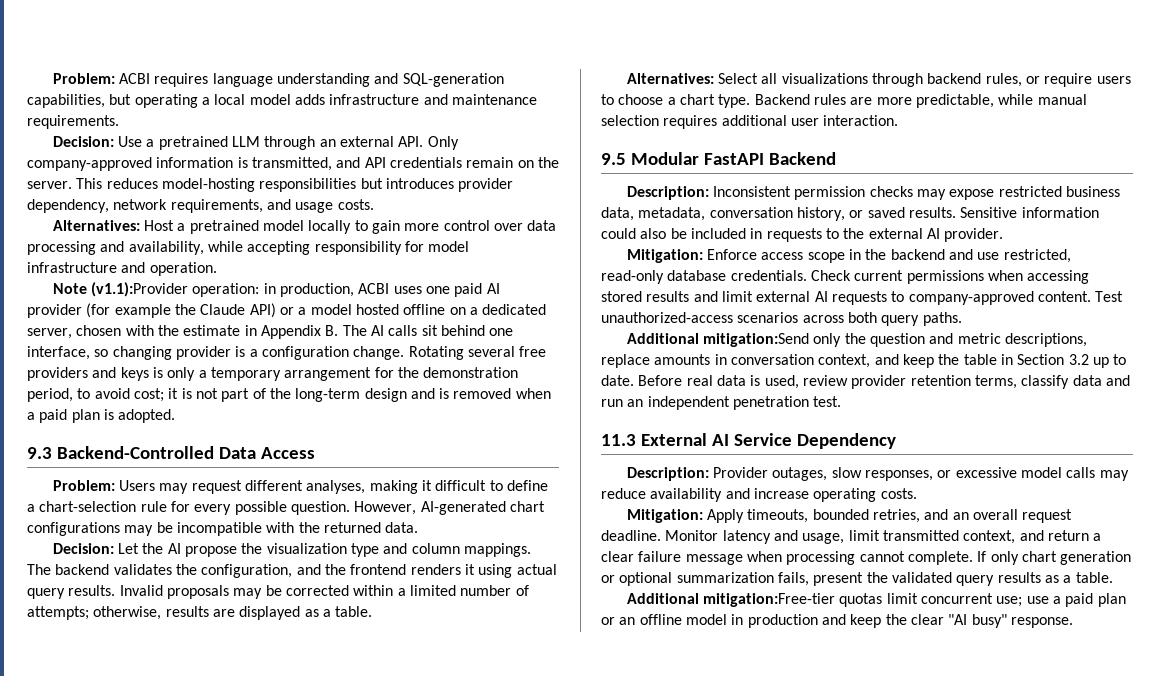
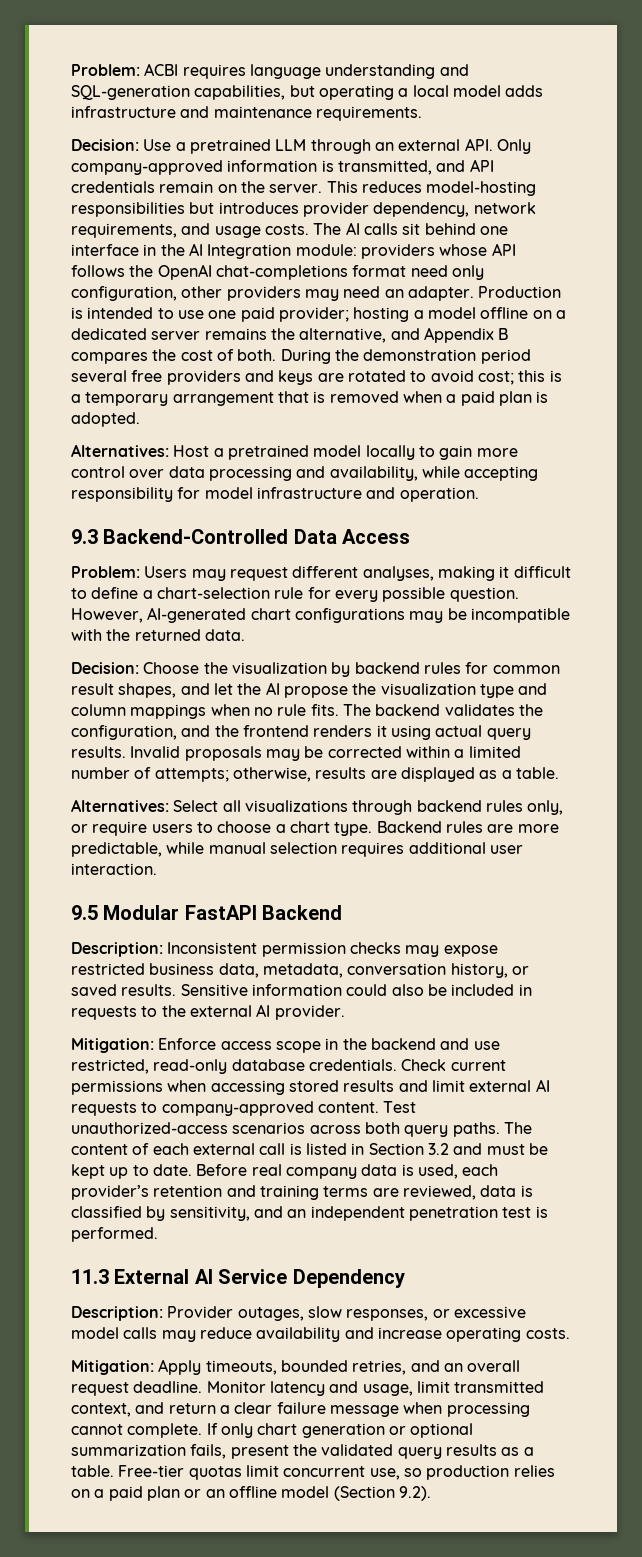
+ The AI calls sit behind one interface in the AI Integration module: providers whose API follows the OpenAI chat-completions format need only configuration, other providers may need an adapter. Production is intended to use one paid provider; hosting a model offline on a dedicated server remains the alternative, and Appendix B compares the cost of both. During the demonstration period several free providers and keys are rotated to avoid cost; this is a temporary arrangement that is removed when a paid plan is adopted.
- Note (v1.1):Provider operation: in production, ACBI uses one paid AI provider (for example the Claude API) or a model hosted offline on a dedicated server, chosen with the estimate in Appendix B. The AI calls sit behind one interface, so changing provider is a configuration change. Rotating several free providers and keys is only a temporary arrangement for the demonstration period, to avoid cost; it is not part of the long-term design and is removed when a paid plan is adopted.
- Decision: Let the AI propose the visualization type and column mappings.
+ Decision: Choose the visualization by backend rules for common result shapes, and let the AI propose the visualization type and column mappings when no rule fits.
- Alternatives: Select all visualizations through backend rules, or require users to choose a chart type.
+ Alternatives: Select all visualizations through backend rules only, or require users to choose a chart type.
- Test unauthorized-access scenarios across both query paths.
- Additional mitigation:Send only the question and metric descriptions, replace amounts in conversation context, and keep the table in Section 3.2 up to date.
+ Test unauthorized-access scenarios across both query paths. The content of each external call is listed in Section 3.2 and must be kept up to date.
- Before real data is used, review provider retention terms, classify data and run an independent penetration test.
+ Before real company data is used, each provider’s retention and training terms are reviewed, data is classified by sensitivity, and an independent penetration test is performed.
- If only chart generation or optional summarization fails, present the validated query results as a table.
- Additional mitigation:Free-tier quotas limit concurrent use; use a paid plan or an offline model in production and keep the clear "AI busy" response.
+ If only chart generation or optional summarization fails, present the validated query results as a table. Free-tier quotas limit concurrent use, so production relies on a paid plan or an offline model (Section 9.2).

